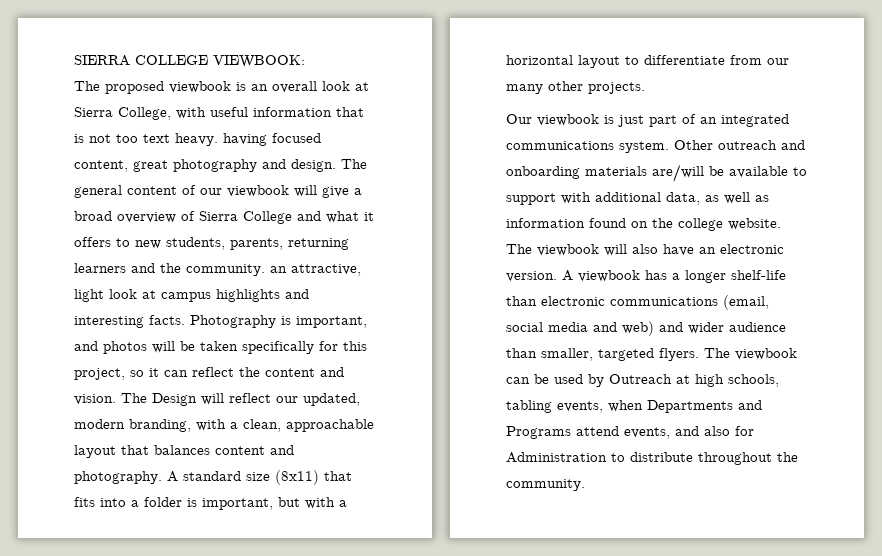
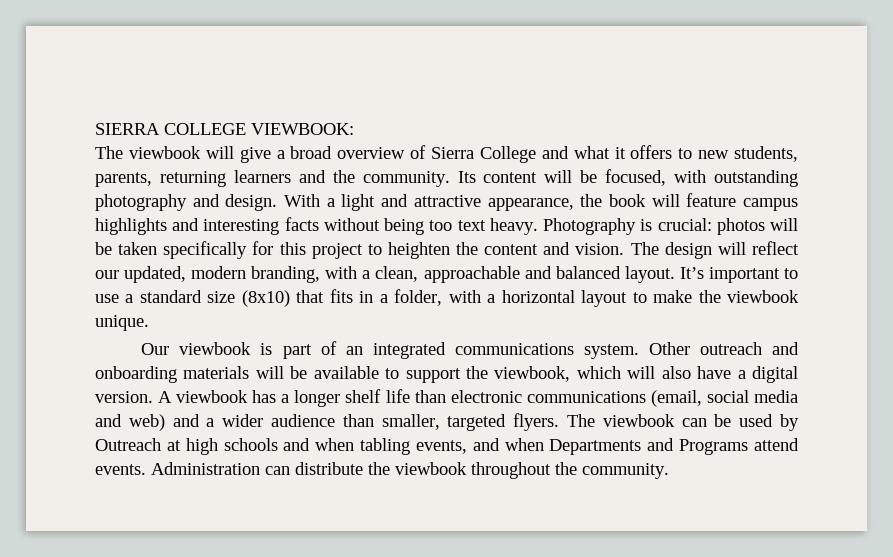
- The proposed viewbook is an overall look at Sierra College, with useful information that is not too text heavy. having focused content, great photography and design. The general content of our viewbook will give a broad overview of Sierra College and what it offers to new students, parents, returning learners and the community. an attractive, light look at campus highlights and interesting facts. Photography is important, and photos will be taken specifically for this project, so it can reflect the content and vision.
+ The viewbook will give a broad overview of Sierra College and what it offers to new students, parents, returning learners and the community. Its content will be focused, with outstanding photography and design. With a light and attractive appearance, the book will feature campus highlights and interesting facts without being too text heavy. Photography is crucial: photos will be taken specifically for this project to heighten the content and vision.
- The Design will reflect our updated, modern branding, with a clean, approachable layout that balances content and photography. A standard size (8x11) that fits into a folder is important, but with a horizontal layout to differentiate from our many other projects.
+ The design will reflect our updated, modern branding, with a clean, approachable and balanced layout. It’s important to use a standard size (8x10) that fits in a folder, with a horizontal layout to make the viewbook unique.
- Our viewbook is just part of an integrated communications system.
+ Our viewbook is part of an integrated communications system.
- Other outreach and onboarding materials are/will be available to support with additional data, as well as information found on the college website. The viewbook will also have an electronic version.
+ Other outreach and onboarding materials will be available to support the viewbook, which will also have a digital version.
- A viewbook has a longer shelf-life than electronic communications (email, social media and web) and wider audience than smaller, targeted flyers.
+ A viewbook has a longer shelf life than electronic communications (email, social media and web) and a wider audience than smaller, targeted flyers.
- The viewbook can be used by Outreach at high schools, tabling events, when Departments and Programs attend events, and also for Administration to distribute throughout the community.
+ The viewbook can be used by Outreach at high schools and when tabling events, and when Departments and Programs attend events. Administration can distribute the viewbook throughout the community.

